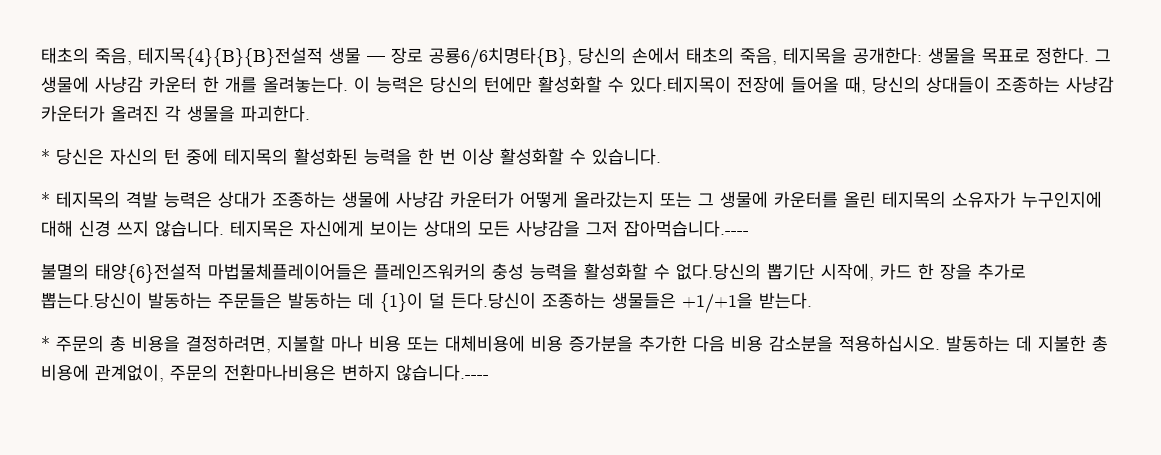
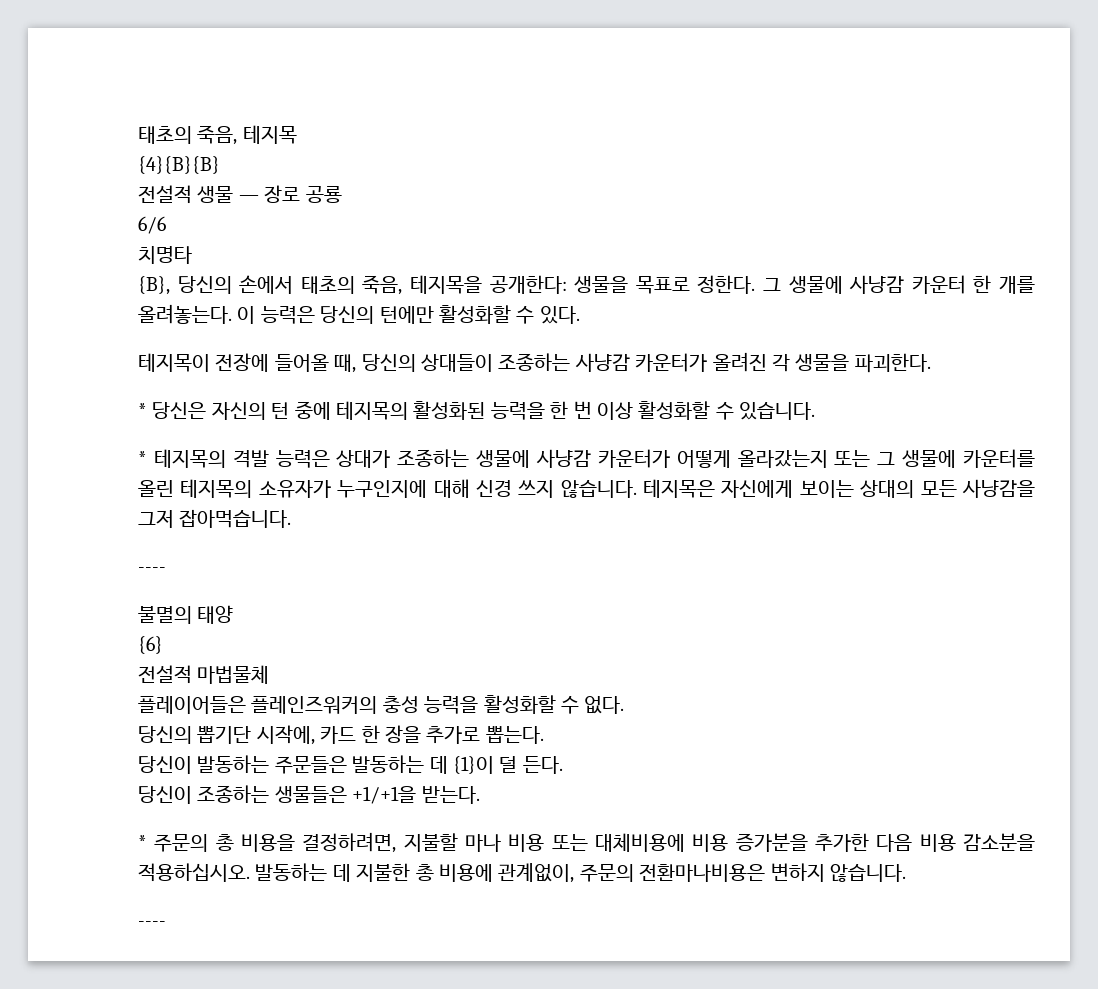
- 태초의 죽음, 테지목{4}{B}{B}전설적 생물 — 장로 공룡6/6치명타{B}, 당신의 손에서 태초의 죽음, 테지목을 공개한다: 생물을 목표로 정한다.
+ 태초의 죽음, 테지목
+ {4}{B}{B}
+ 전설적 생물 — 장로 공룡
+ 6/6
+ 치명타
+ {B}, 당신의 손에서 태초의 죽음, 테지목을 공개한다: 생물을 목표로 정한다.
- 이 능력은 당신의 턴에만 활성화할 수 있다.테지목이 전장에 들어올 때, 당신의 상대들이 조종하는 사냥감 카운터가 올려진 각 생물을 파괴한다.
+ 이 능력은 당신의 턴에만 활성화할 수 있다.
+ 테지목이 전장에 들어올 때, 당신의 상대들이 조종하는 사냥감 카운터가 올려진 각 생물을 파괴한다.
- 테지목은 자신에게 보이는 상대의 모든 사냥감을 그저 잡아먹습니다.----
+ 테지목은 자신에게 보이는 상대의 모든 사냥감을 그저 잡아먹습니다.
+ ----
- 불멸의 태양{6}전설적 마법물체플레이어들은 플레인즈워커의 충성 능력을 활성화할 수 없다.당신의 뽑기단 시작에, 카드 한 장을 추가로 뽑는다.당신이 발동하는 주문들은 발동하는 데 {1}이 덜 든다.당신이 조종하는 생물들은 +1/+1을 받는다.
+ 불멸의 태양
+ {6}
+ 전설적 마법물체
+ 플레이어들은 플레인즈워커의 충성 능력을 활성화할 수 없다.
+ 당신의 뽑기단 시작에, 카드 한 장을 추가로 뽑는다.
+ 당신이 발동하는 주문들은 발동하는 데 {1}이 덜 든다.
+ 당신이 조종하는 생물들은 +1/+1을 받는다.
- 발동하는 데 지불한 총 비용에 관계없이, 주문의 전환마나비용은 변하지 않습니다.----
+ 발동하는 데 지불한 총 비용에 관계없이, 주문의 전환마나비용은 변하지 않습니다.
+ ----

